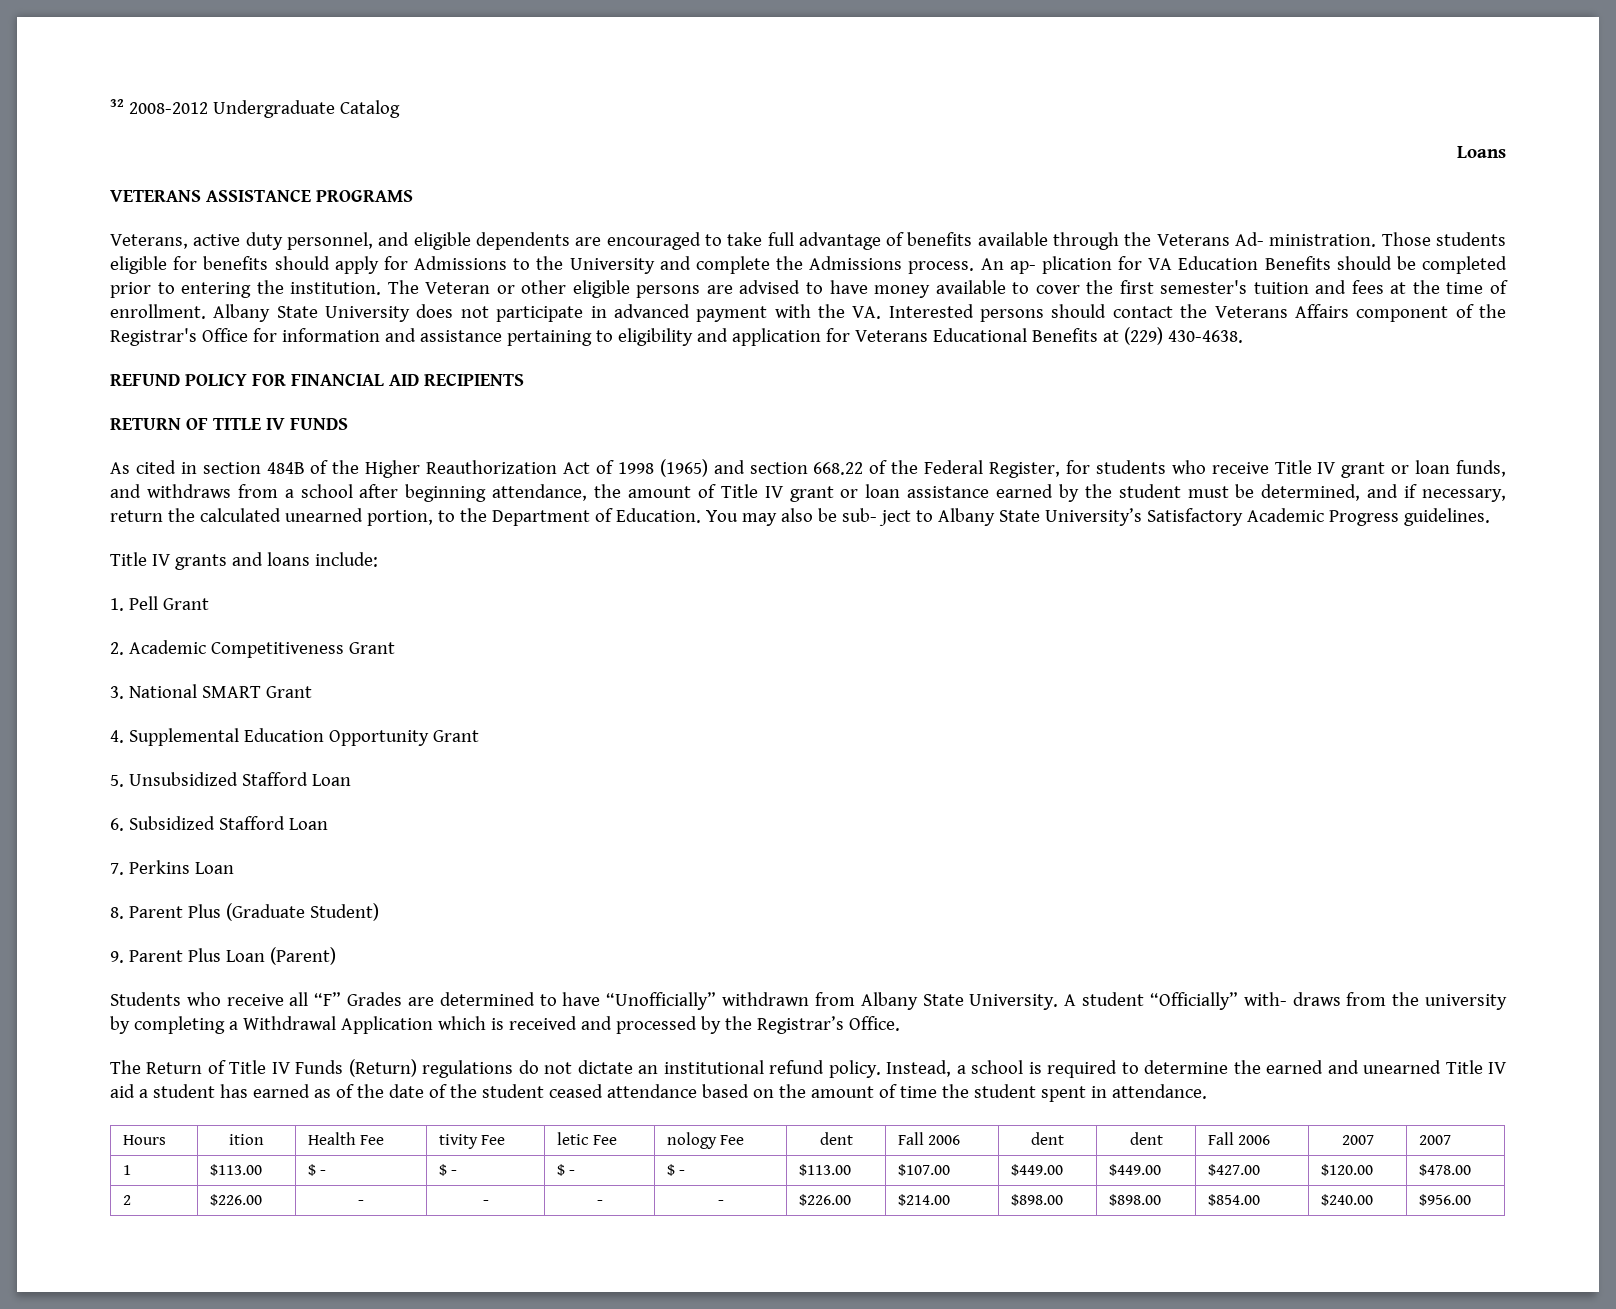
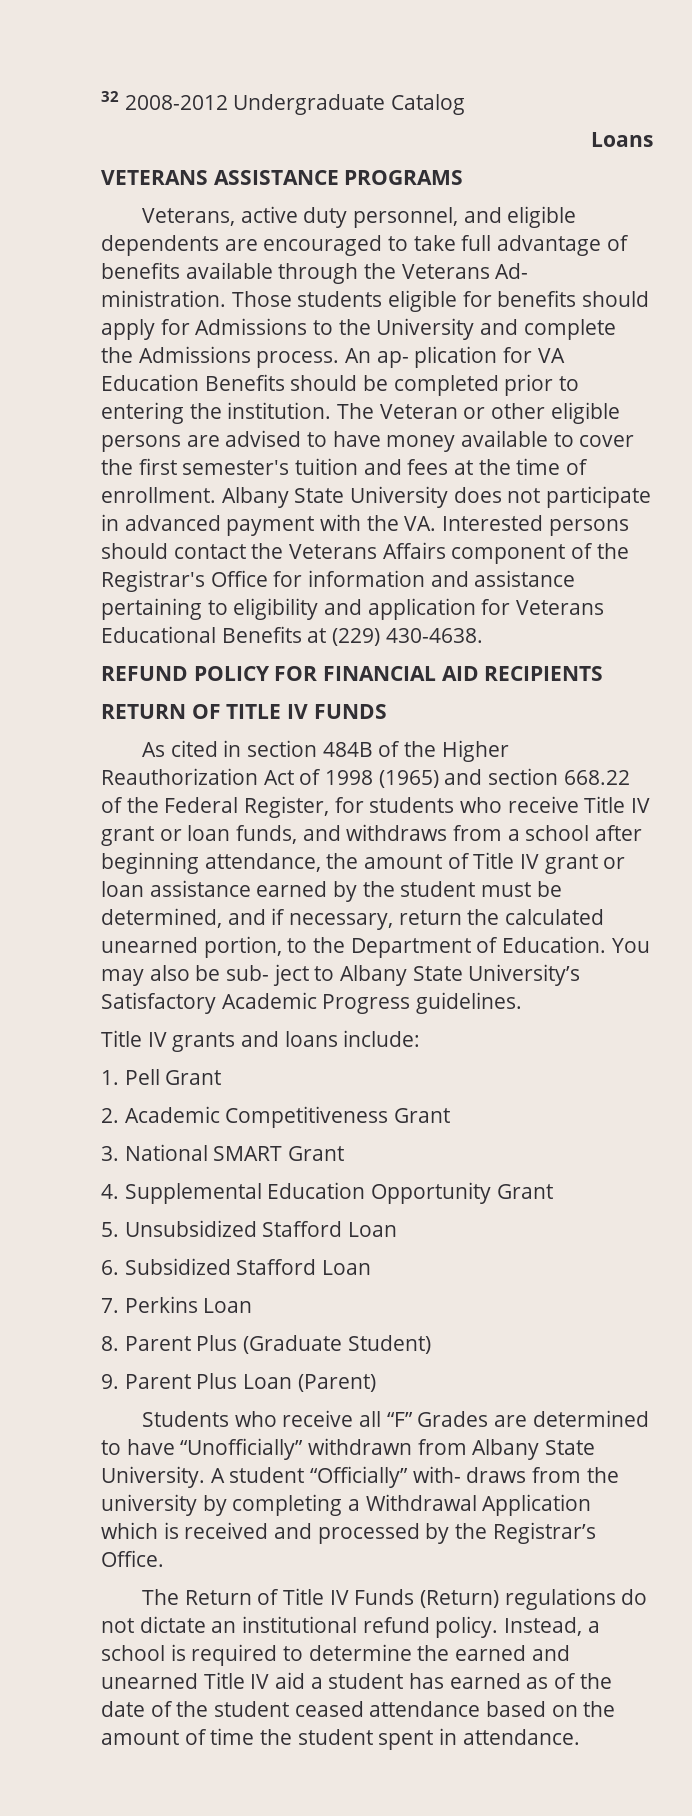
- Hours | ition | Health Fee | tivity Fee | letic Fee | nology Fee | dent | Fall 2006 | dent | dent | Fall 2006 | 2007 | 2007
- 1 | $113.00 | $ - | $ - | $ - | $ - | $113.00 | $107.00 | $449.00 | $449.00 | $427.00 | $120.00 | $478.00
- 2 | $226.00 | - | - | - | - | $226.00 | $214.00 | $898.00 | $898.00 | $854.00 | $240.00 | $956.00

